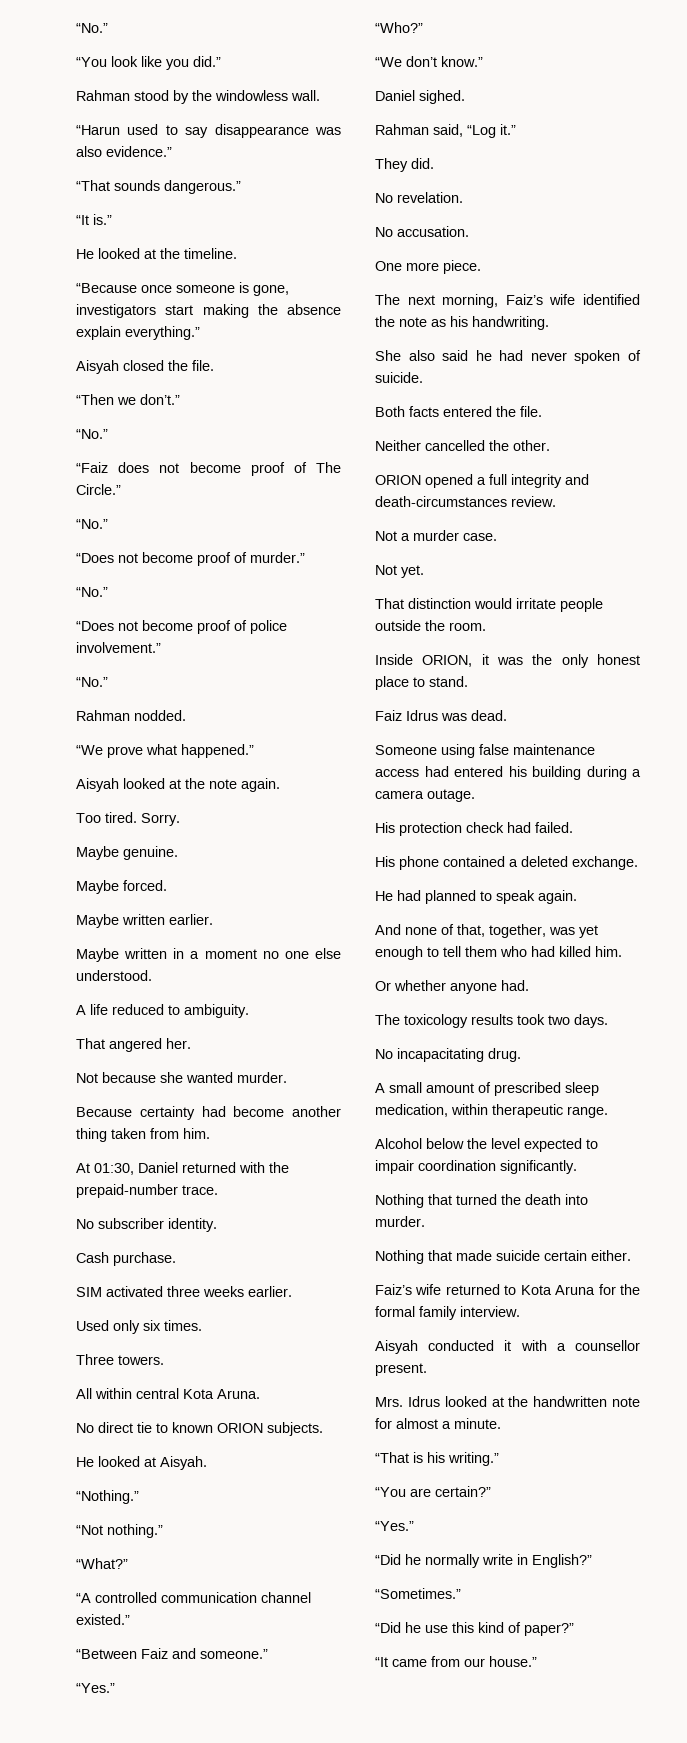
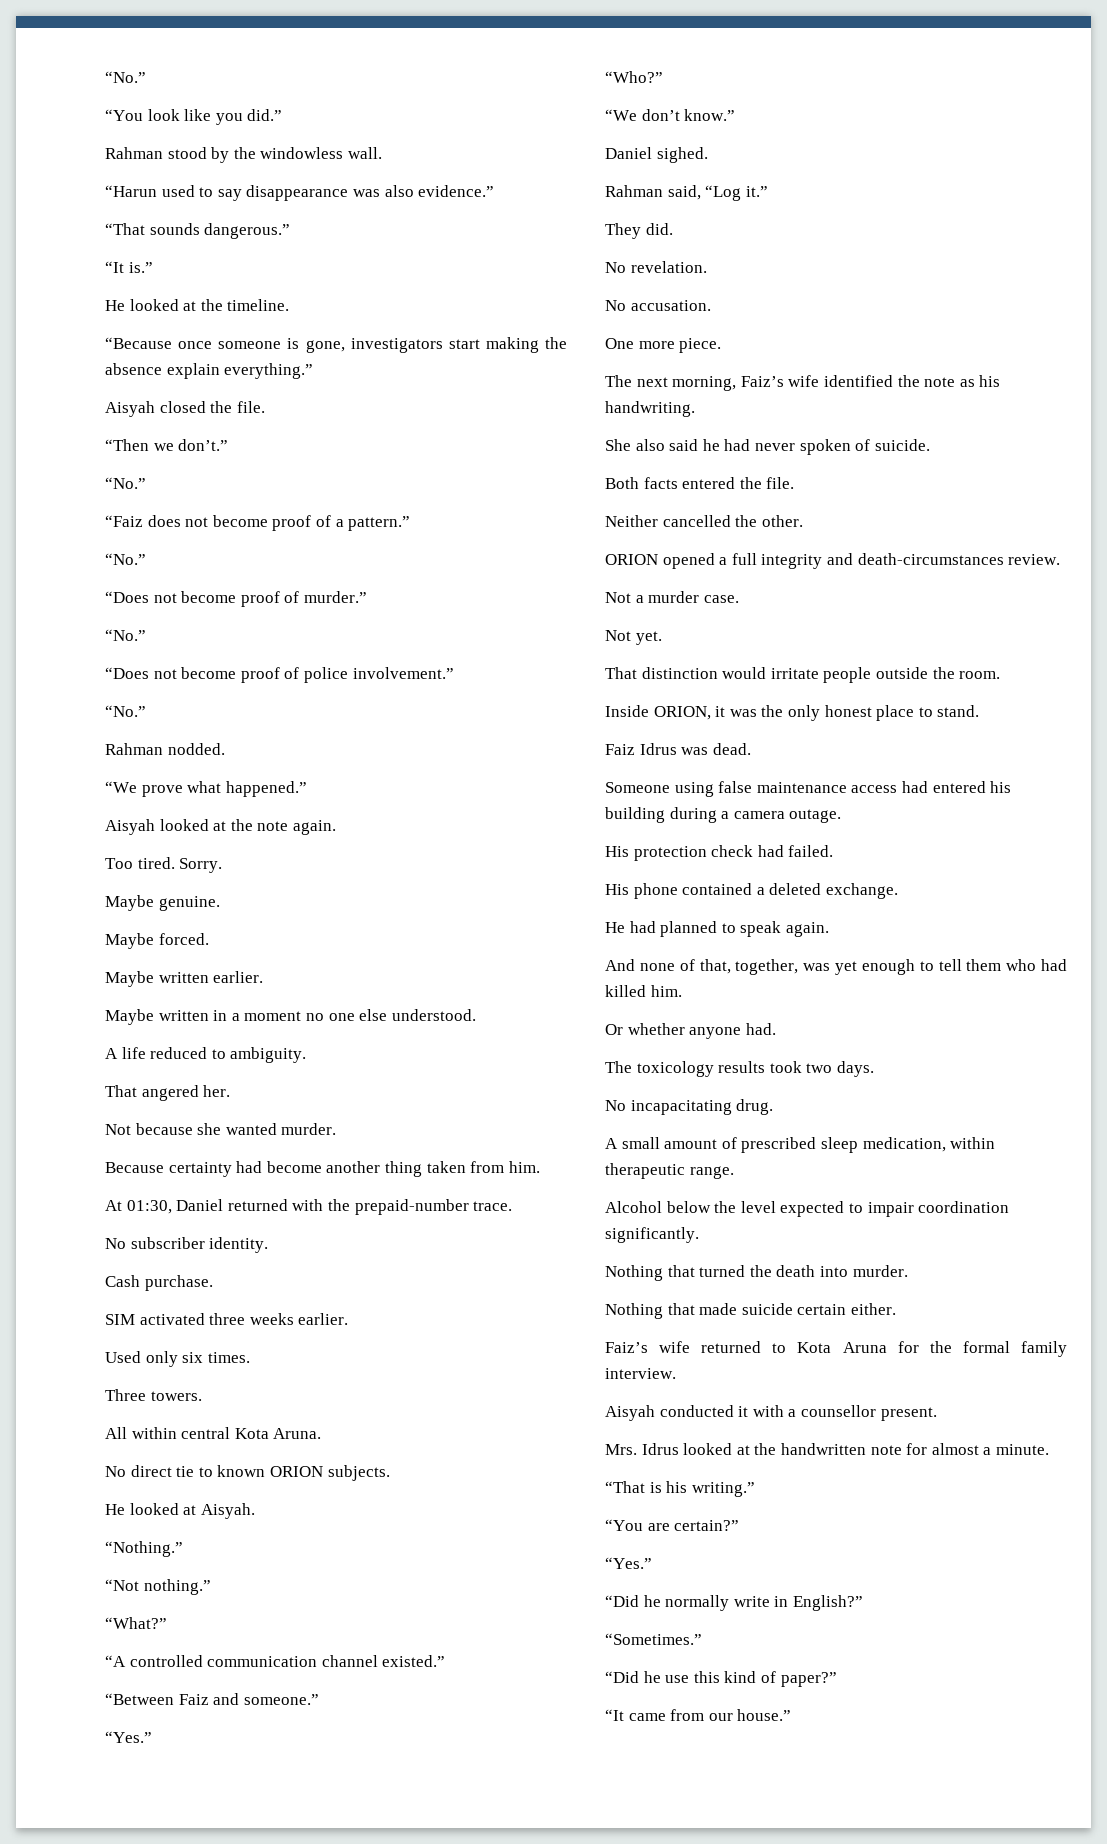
- “Faiz does not become proof of The Circle.”
+ “Faiz does not become proof of a pattern.”

